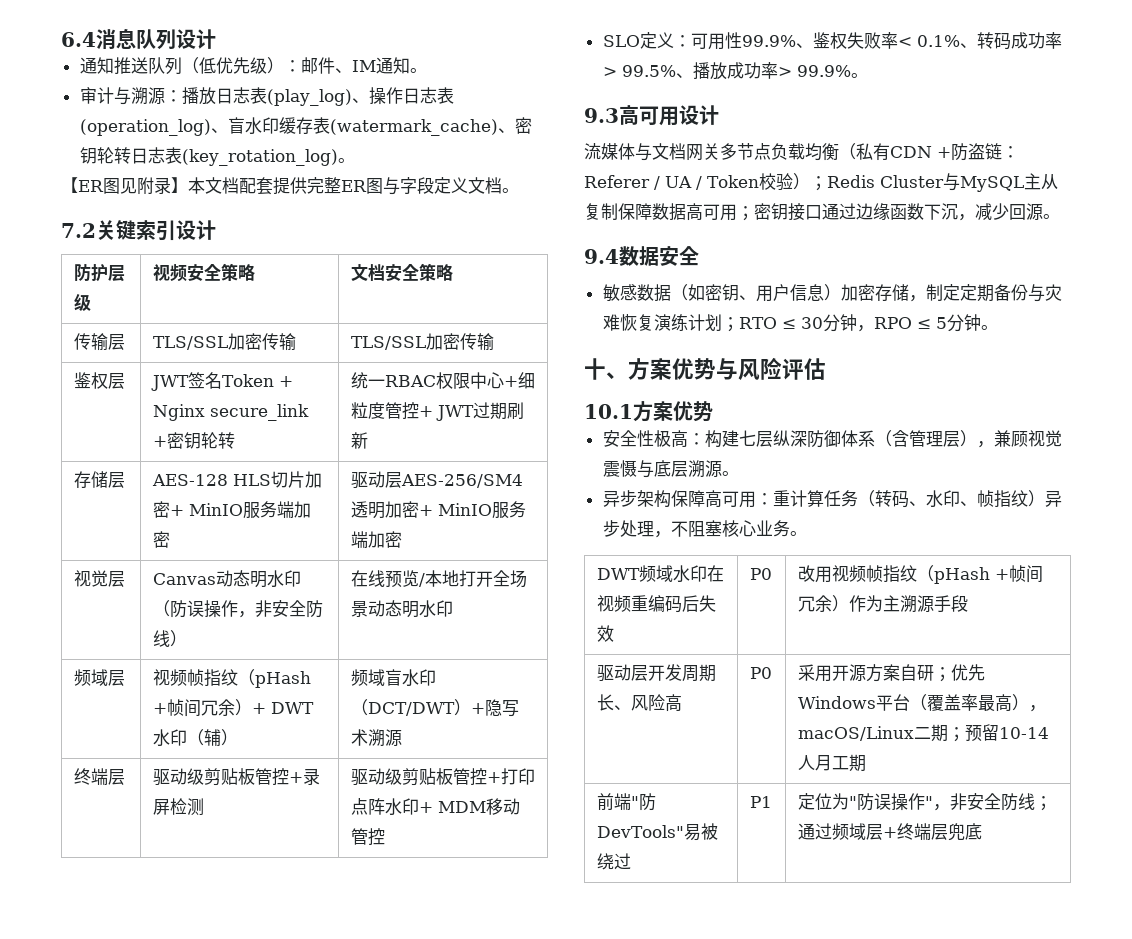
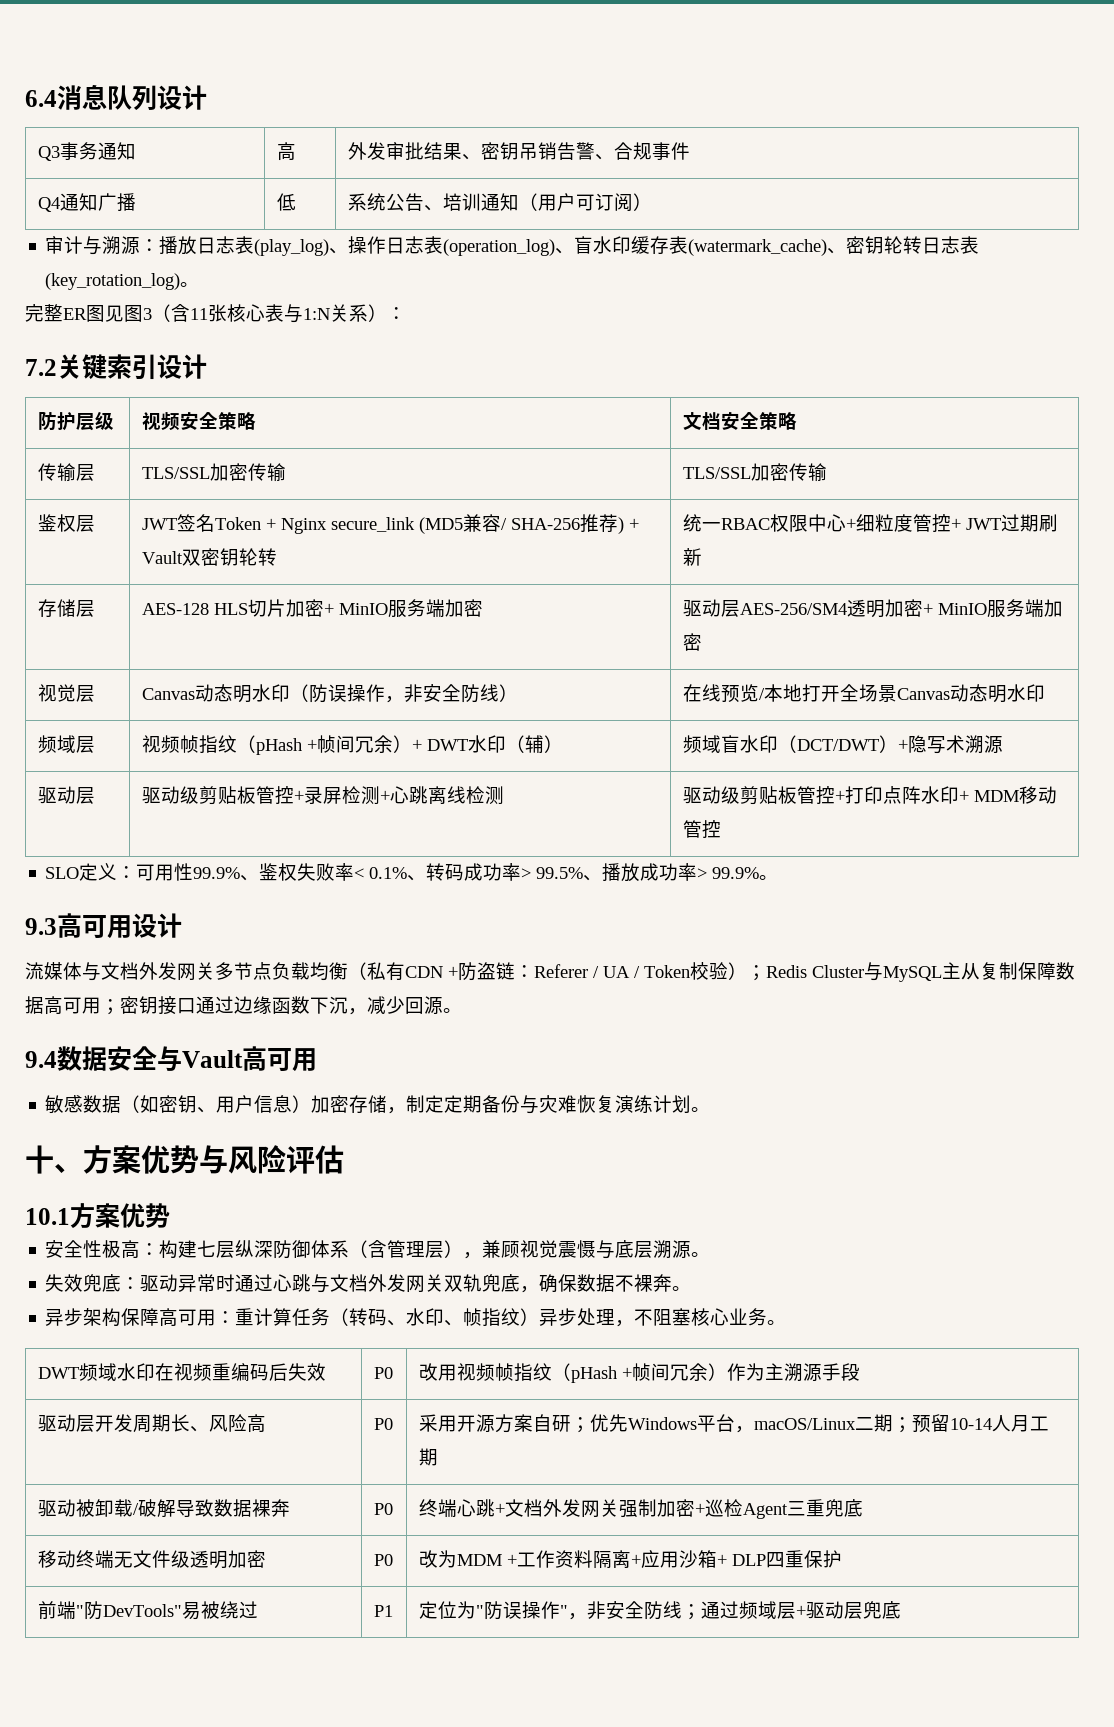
- 通知推送队列（低优先级）：邮件、IM通知。
+ Q3事务通知 | 高 | 外发审批结果、密钥吊销告警、合规事件
+ Q4通知广播 | 低 | 系统公告、培训通知（用户可订阅）
- 【ER图见附录】本文档配套提供完整ER图与字段定义文档。
+ 完整ER图见图3（含11张核心表与1:N关系）：
- 鉴权层 | JWT签名Token + Nginx secure_link +密钥轮转 | 统一RBAC权限中心+细粒度管控+ JWT过期刷新
+ 鉴权层 | JWT签名Token + Nginx secure_link (MD5兼容/ SHA-256推荐) + Vault双密钥轮转 | 统一RBAC权限中心+细粒度管控+ JWT过期刷新
- 视觉层 | Canvas动态明水印（防误操作，非安全防线） | 在线预览/本地打开全场景动态明水印
+ 视觉层 | Canvas动态明水印（防误操作，非安全防线） | 在线预览/本地打开全场景Canvas动态明水印
- 终端层 | 驱动级剪贴板管控+录屏检测 | 驱动级剪贴板管控+打印点阵水印+ MDM移动管控
+ 驱动层 | 驱动级剪贴板管控+录屏检测+心跳离线检测 | 驱动级剪贴板管控+打印点阵水印+ MDM移动管控
- 流媒体与文档网关多节点负载均衡（私有CDN +防盗链：Referer / UA / Token校验）；Redis Cluster与MySQL主从复制保障数据高可用；密钥接口通过边缘函数下沉，减少回源。
+ 流媒体与文档外发网关多节点负载均衡（私有CDN +防盗链：Referer / UA / Token校验）；Redis Cluster与MySQL主从复制保障数据高可用；密钥接口通过边缘函数下沉，减少回源。
- 9.4数据安全
+ 9.4数据安全与Vault高可用
- 敏感数据（如密钥、用户信息）加密存储，制定定期备份与灾难恢复演练计划；RTO ≤ 30分钟，RPO ≤ 5分钟。
+ 敏感数据（如密钥、用户信息）加密存储，制定定期备份与灾难恢复演练计划。
+ 失效兜底：驱动异常时通过心跳与文档外发网关双轨兜底，确保数据不裸奔。
- 驱动层开发周期长、风险高 | P0 | 采用开源方案自研；优先Windows平台（覆盖率最高），macOS/Linux二期；预留10-14人月工期
+ 驱动层开发周期长、风险高 | P0 | 采用开源方案自研；优先Windows平台，macOS/Linux二期；预留10-14人月工期
+ 驱动被卸载/破解导致数据裸奔 | P0 | 终端心跳+文档外发网关强制加密+巡检Agent三重兜底
+ 移动终端无文件级透明加密 | P0 | 改为MDM +工作资料隔离+应用沙箱+ DLP四重保护
- 前端"防DevTools"易被绕过 | P1 | 定位为"防误操作"，非安全防线；通过频域层+终端层兜底
+ 前端"防DevTools"易被绕过 | P1 | 定位为"防误操作"，非安全防线；通过频域层+驱动层兜底

